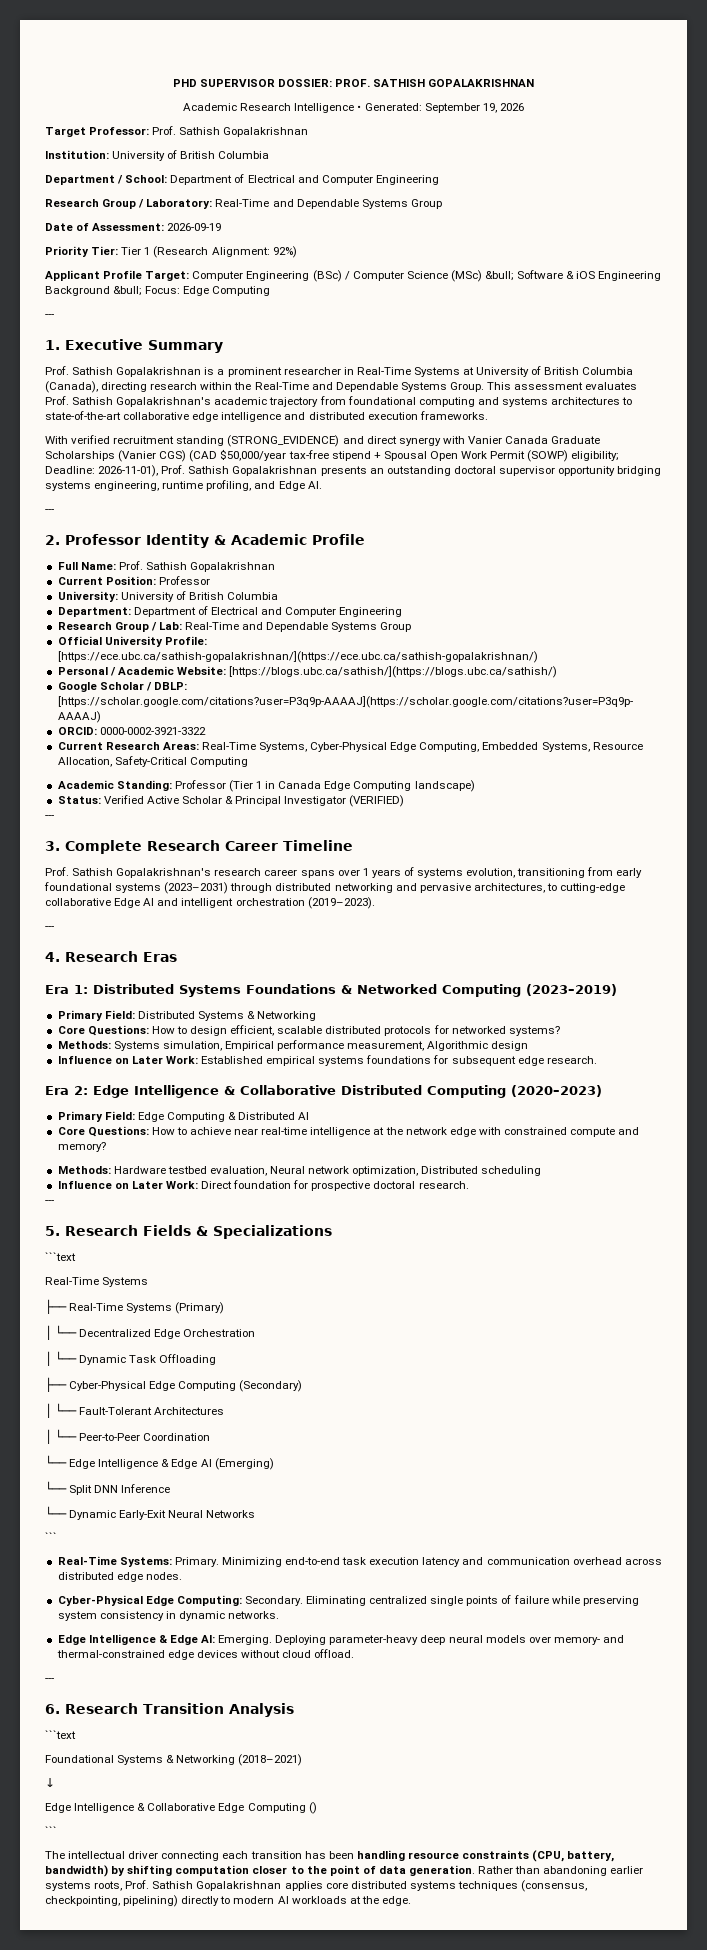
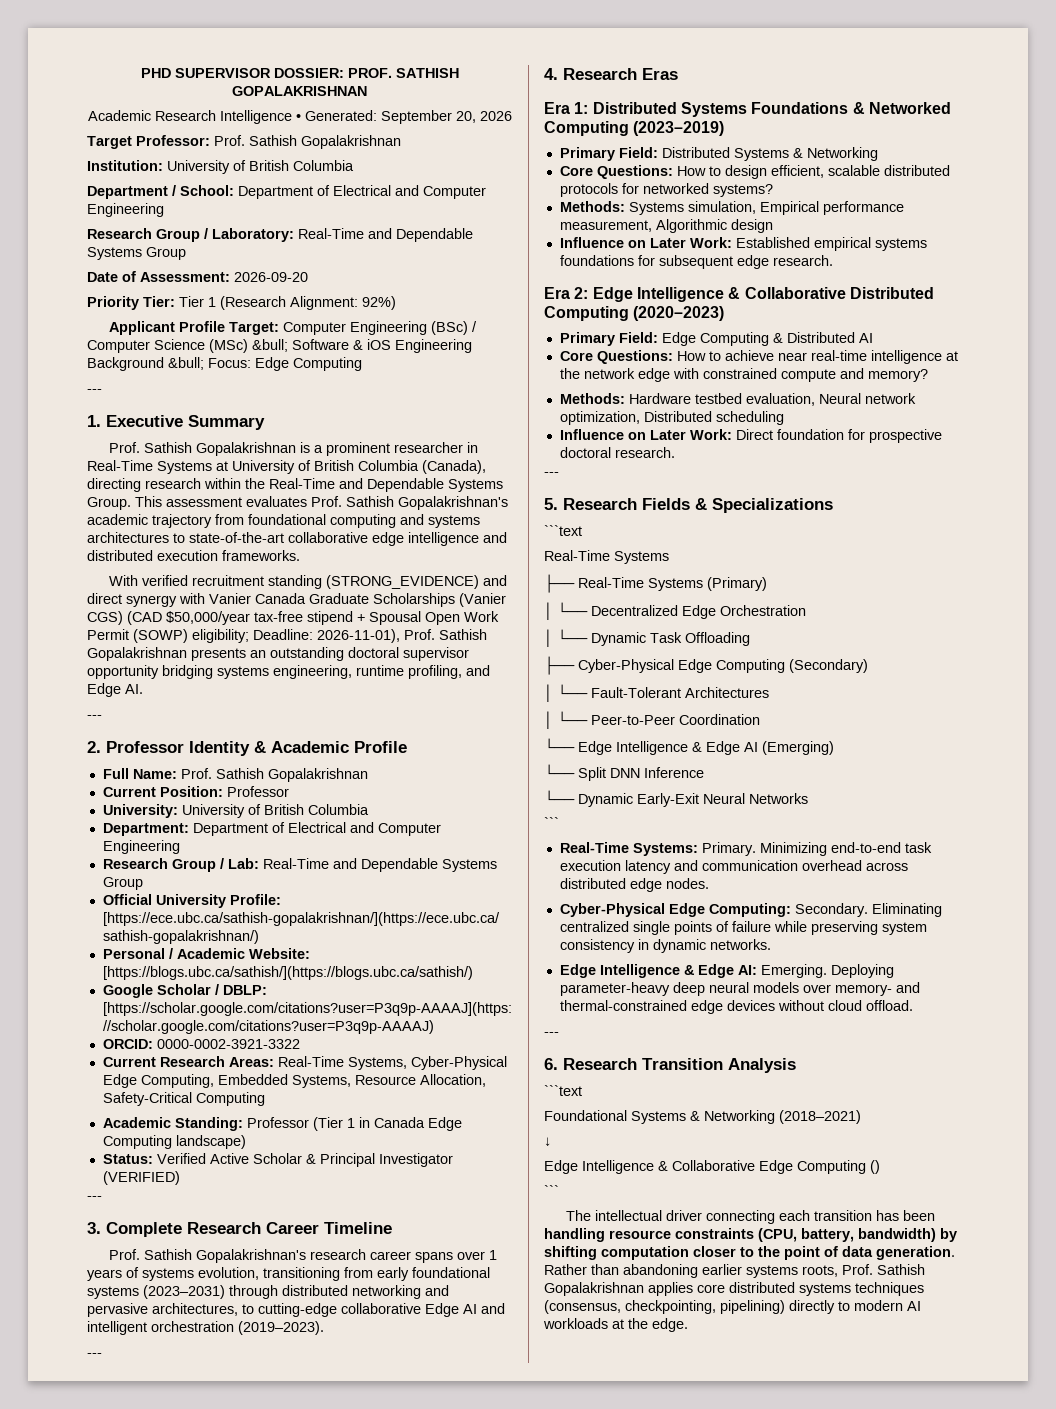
- Academic Research Intelligence • Generated: September 19, 2026
+ Academic Research Intelligence • Generated: September 20, 2026
- Date of Assessment: 2026-09-19
+ Date of Assessment: 2026-09-20

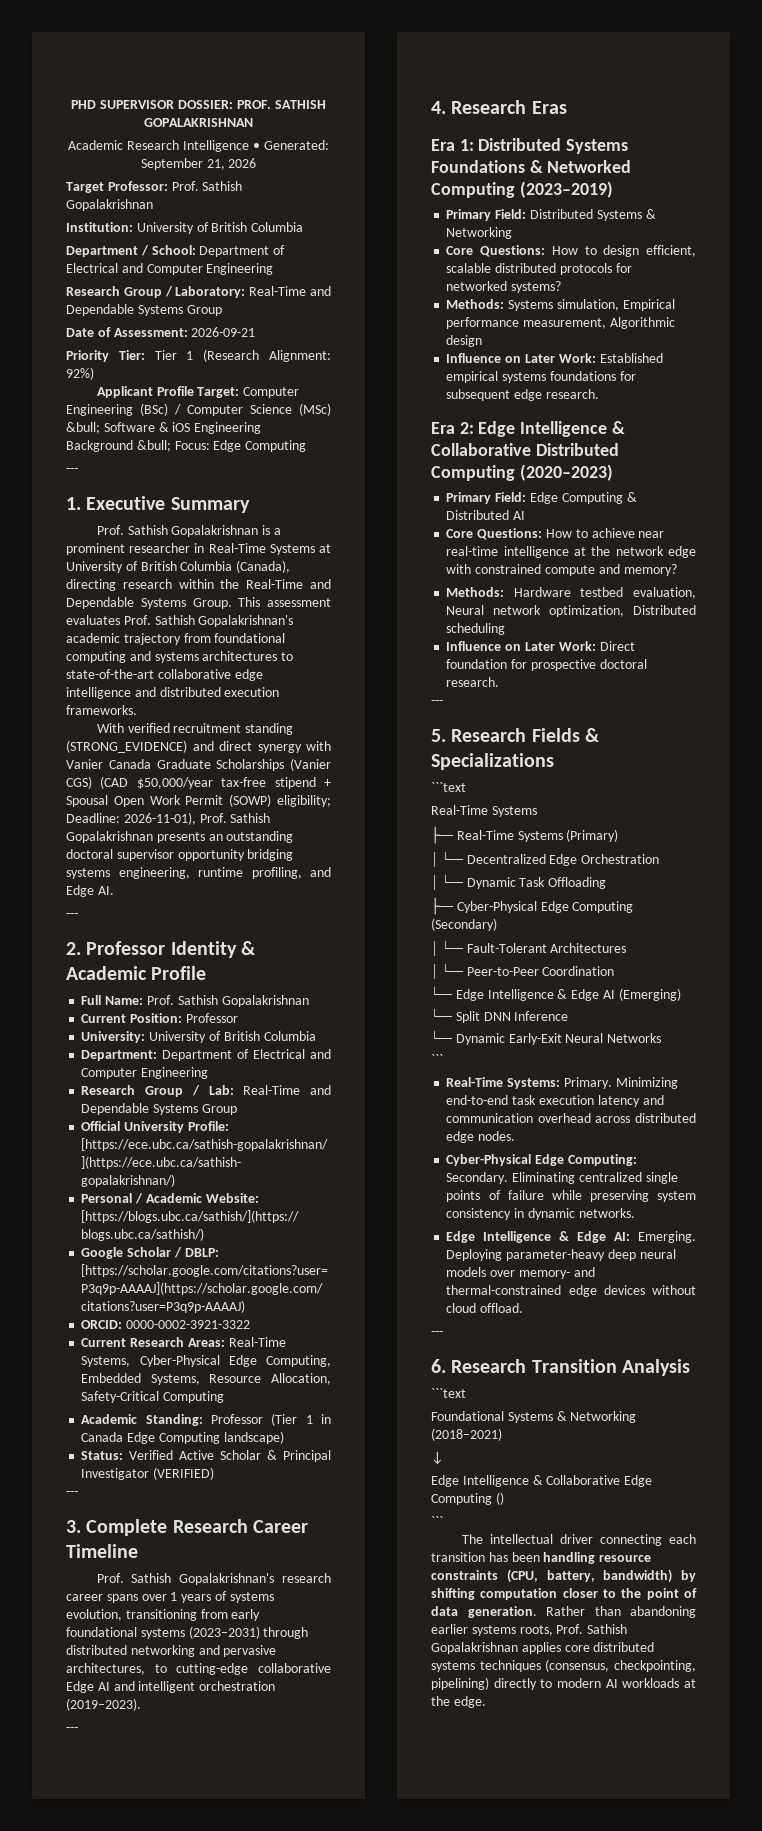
- Academic Research Intelligence • Generated: September 20, 2026
+ Academic Research Intelligence • Generated: September 21, 2026
- Date of Assessment: 2026-09-20
+ Date of Assessment: 2026-09-21

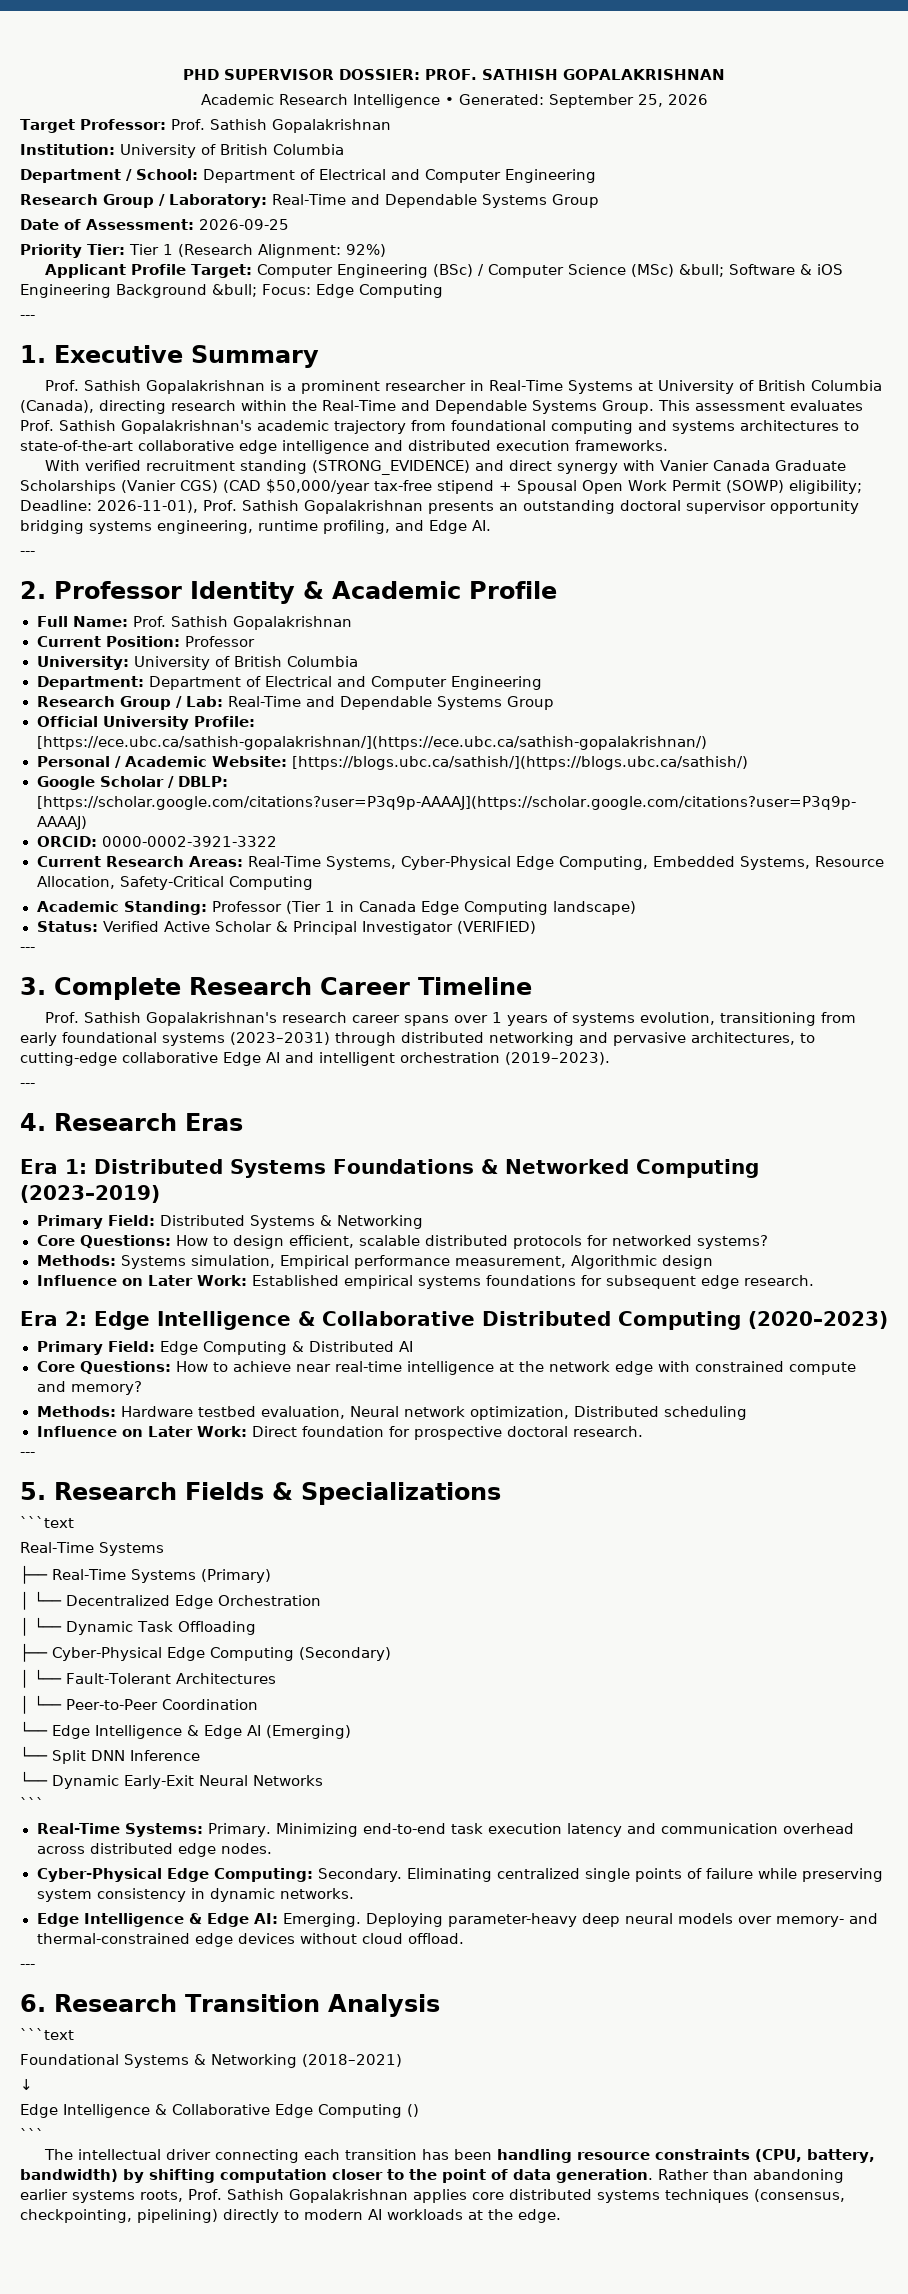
- Academic Research Intelligence • Generated: September 21, 2026
+ Academic Research Intelligence • Generated: September 25, 2026
- Date of Assessment: 2026-09-21
+ Date of Assessment: 2026-09-25

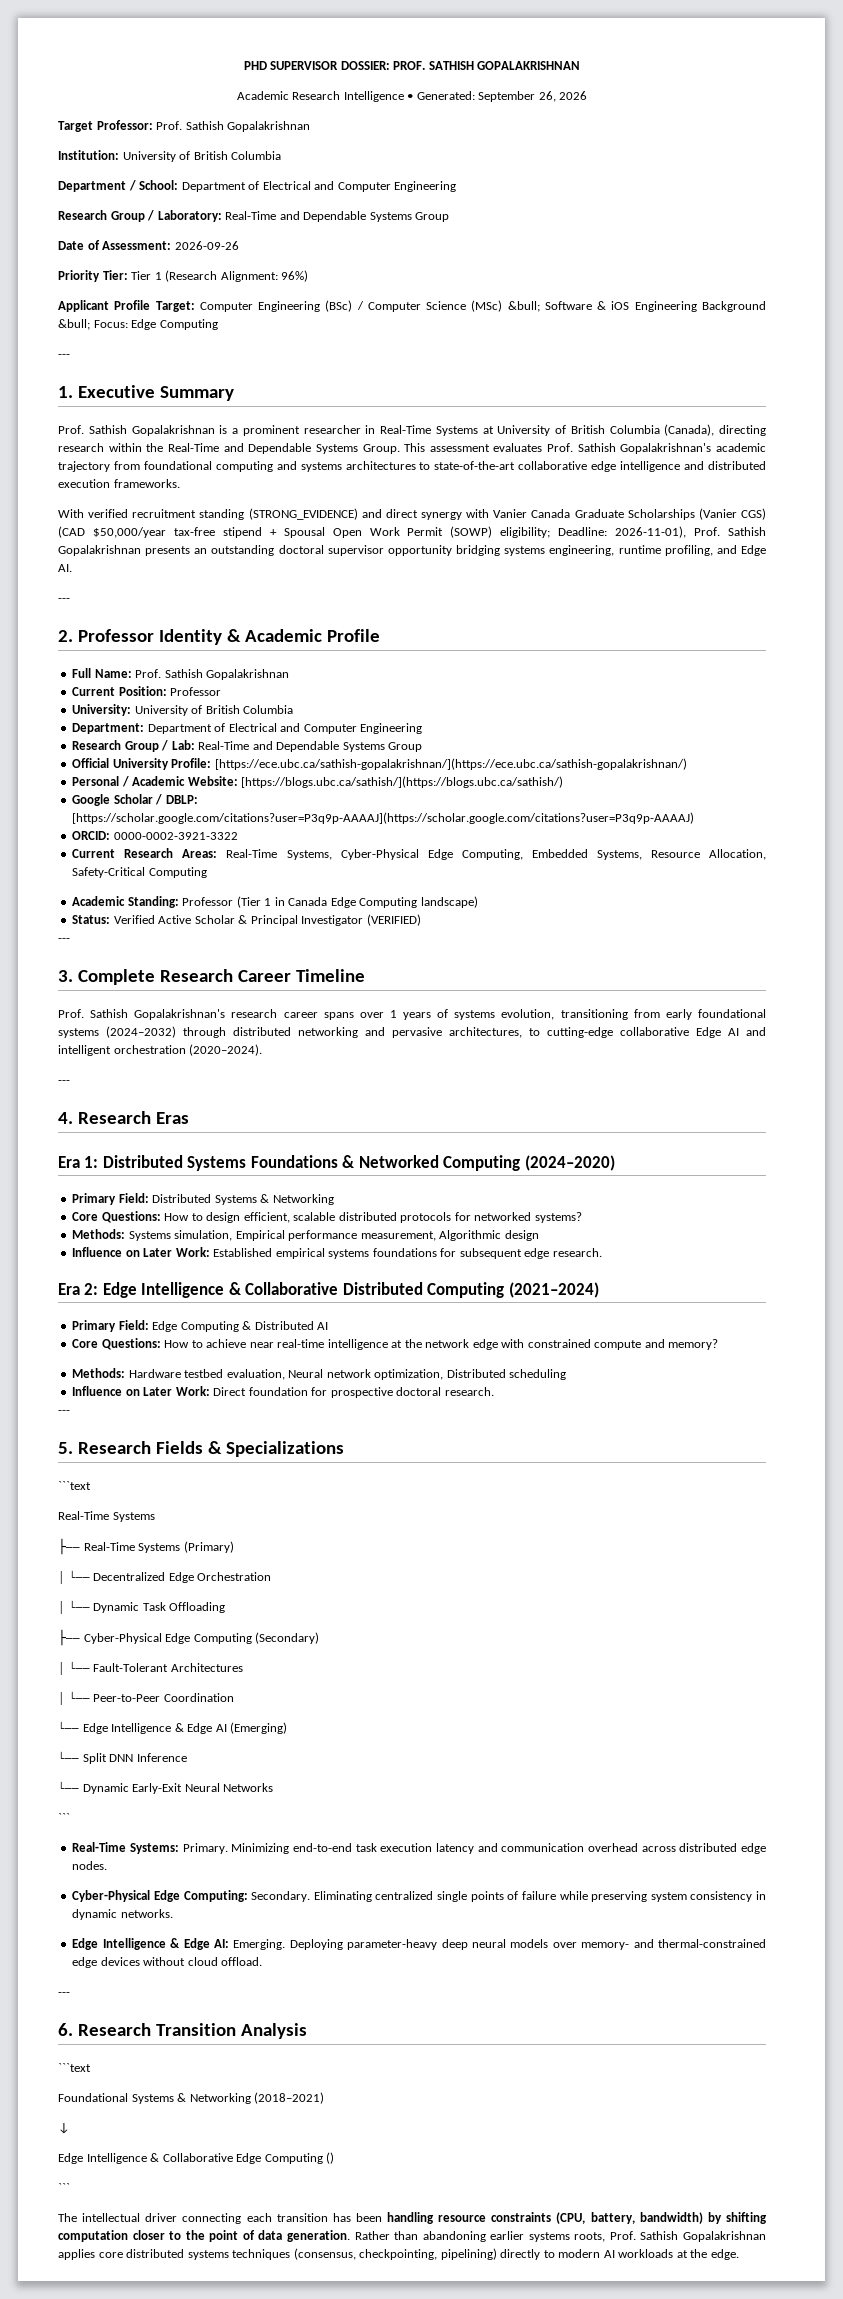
- Academic Research Intelligence • Generated: September 25, 2026
+ Academic Research Intelligence • Generated: September 26, 2026
- Date of Assessment: 2026-09-25
+ Date of Assessment: 2026-09-26
- Priority Tier: Tier 1 (Research Alignment: 92%)
+ Priority Tier: Tier 1 (Research Alignment: 96%)
- Prof. Sathish Gopalakrishnan's research career spans over 1 years of systems evolution, transitioning from early foundational systems (2023–2031) through distributed networking and pervasive architectures, to cutting-edge collaborative Edge AI and intelligent orchestration (2019–2023).
+ Prof. Sathish Gopalakrishnan's research career spans over 1 years of systems evolution, transitioning from early foundational systems (2024–2032) through distributed networking and pervasive architectures, to cutting-edge collaborative Edge AI and intelligent orchestration (2020–2024).
- Era 1: Distributed Systems Foundations & Networked Computing (2023–2019)
+ Era 1: Distributed Systems Foundations & Networked Computing (2024–2020)
- Era 2: Edge Intelligence & Collaborative Distributed Computing (2020–2023)
+ Era 2: Edge Intelligence & Collaborative Distributed Computing (2021–2024)

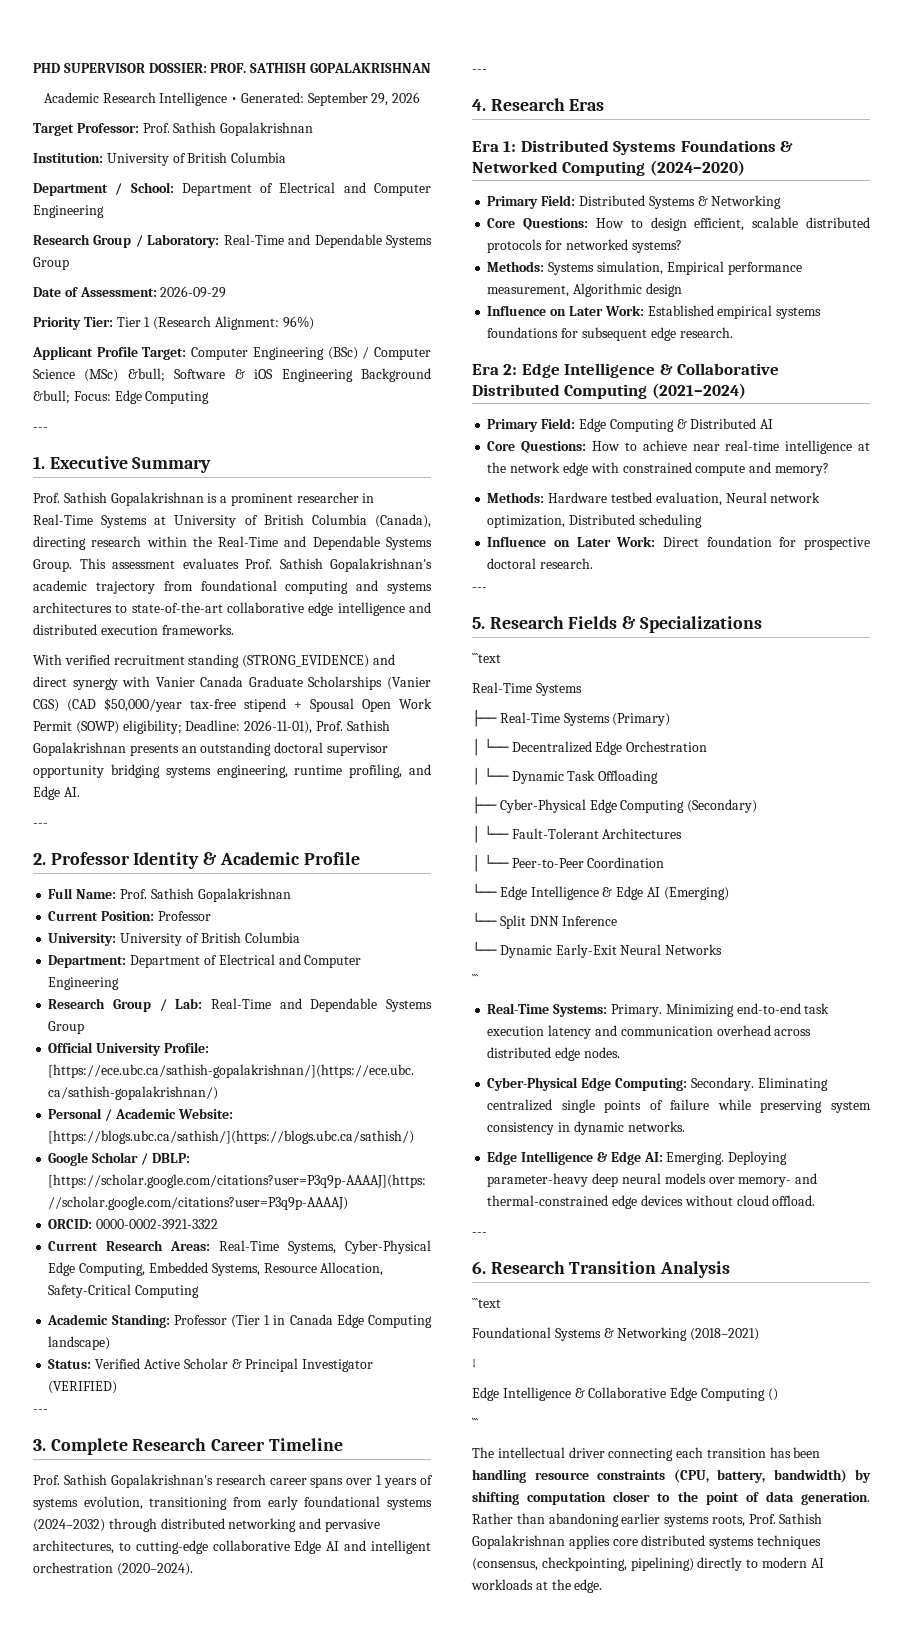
- Academic Research Intelligence • Generated: September 26, 2026
+ Academic Research Intelligence • Generated: September 29, 2026
- Date of Assessment: 2026-09-26
+ Date of Assessment: 2026-09-29

